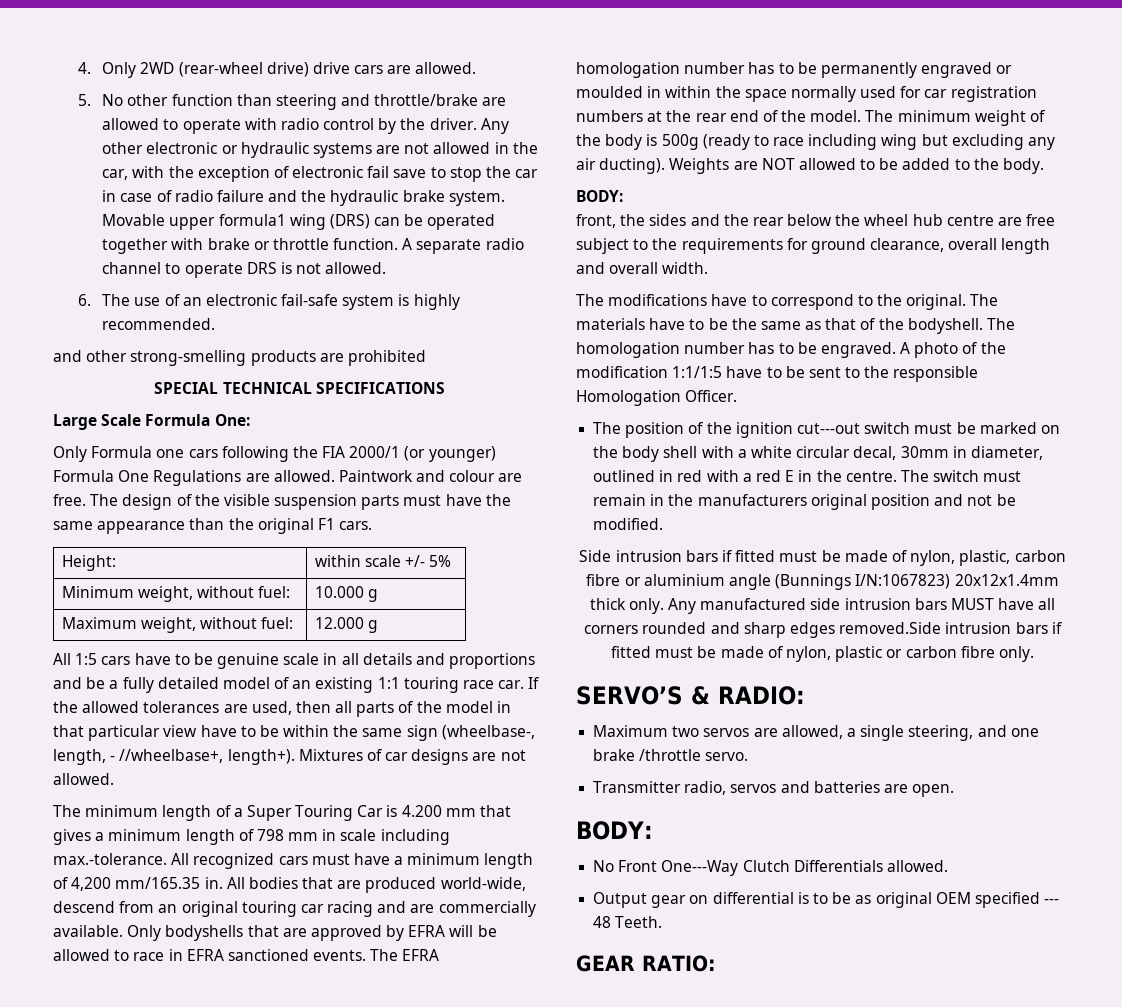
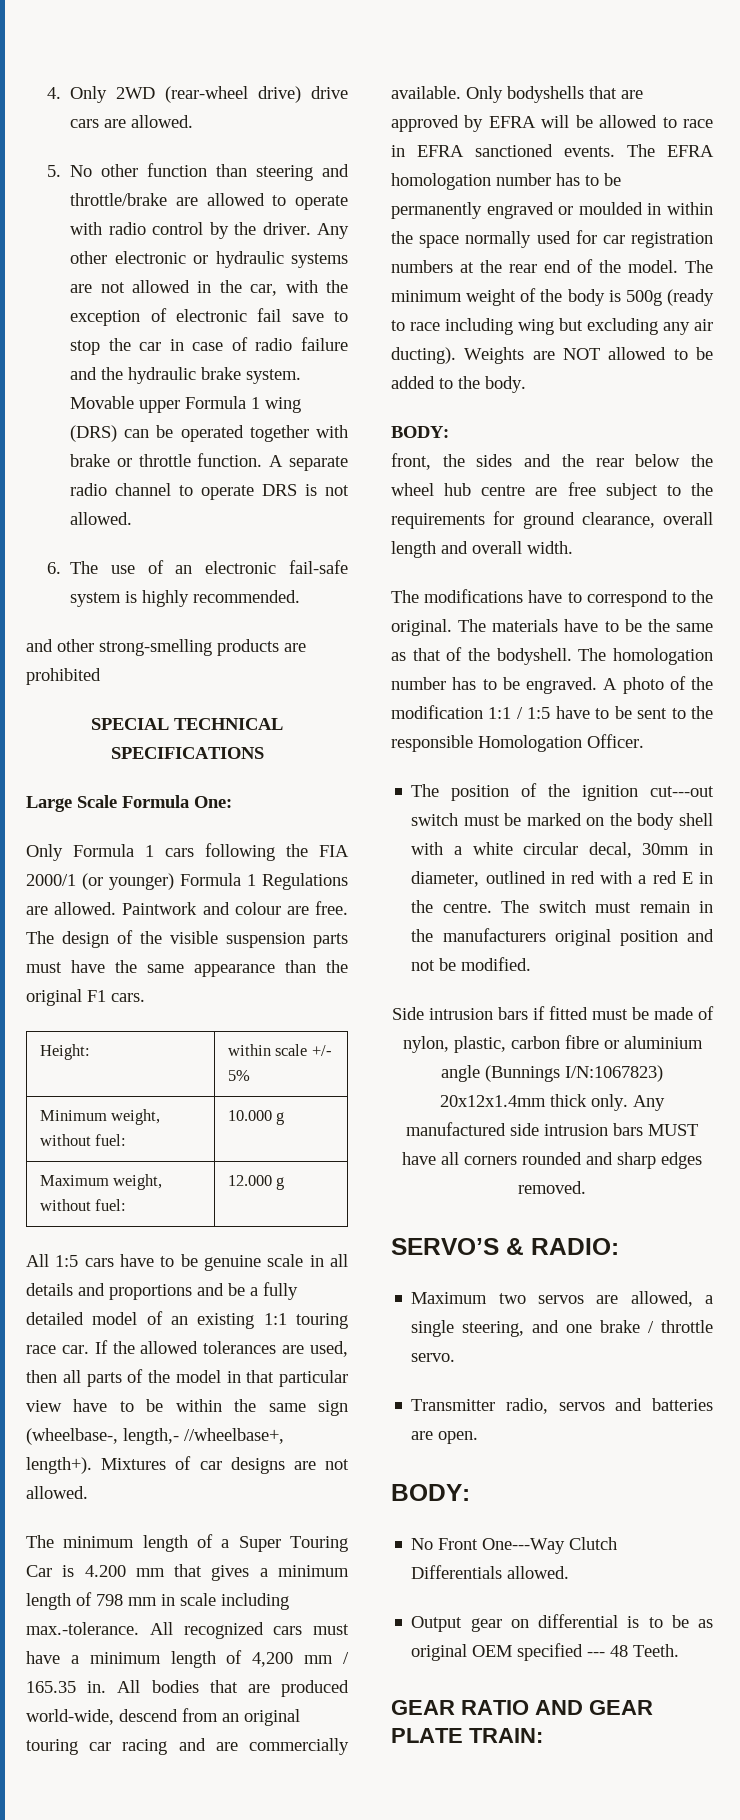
- Movable upper formula1 wing (DRS) can be operated together with brake or throttle function.
+ Movable upper Formula 1 wing (DRS) can be operated together with brake or throttle function.
- Only Formula one cars following the FIA 2000/1 (or younger) Formula One Regulations are allowed.
+ Only Formula 1 cars following the FIA 2000/1 (or younger) Formula 1 Regulations are allowed.
- If the allowed tolerances are used, then all parts of the model in that particular view have to be within the same sign (wheelbase-, length, - //wheelbase+, length+).
+ If the allowed tolerances are used, then all parts of the model in that particular view have to be within the same sign (wheelbase-, length,- //wheelbase+, length+).
- The minimum length of a Super Touring Car is 4.200 mm that gives a minimum length of 798 mm in scale including max.-tolerance. All recognized cars must have a minimum length of 4,200 mm/165.35 in.
+ The minimum length of a Super Touring Car is 4.200 mm that gives a minimum length of 798 mm in scale including max.-tolerance. All recognized cars must have a minimum length of 4,200 mm / 165.35 in.
- A photo of the modification 1:1/1:5 have to be sent to the responsible Homologation Officer.
+ A photo of the modification 1:1 / 1:5 have to be sent to the responsible Homologation Officer.
- Any manufactured side intrusion bars MUST have all corners rounded and sharp edges removed.Side intrusion bars if fitted must be made of nylon, plastic or carbon fibre only.
+ Any manufactured side intrusion bars MUST have all corners rounded and sharp edges removed.
- Maximum two servos are allowed, a single steering, and one brake /throttle servo.
+ Maximum two servos are allowed, a single steering, and one brake / throttle servo.
- GEAR RATIO:
+ GEAR RATIO AND GEAR PLATE TRAIN:

